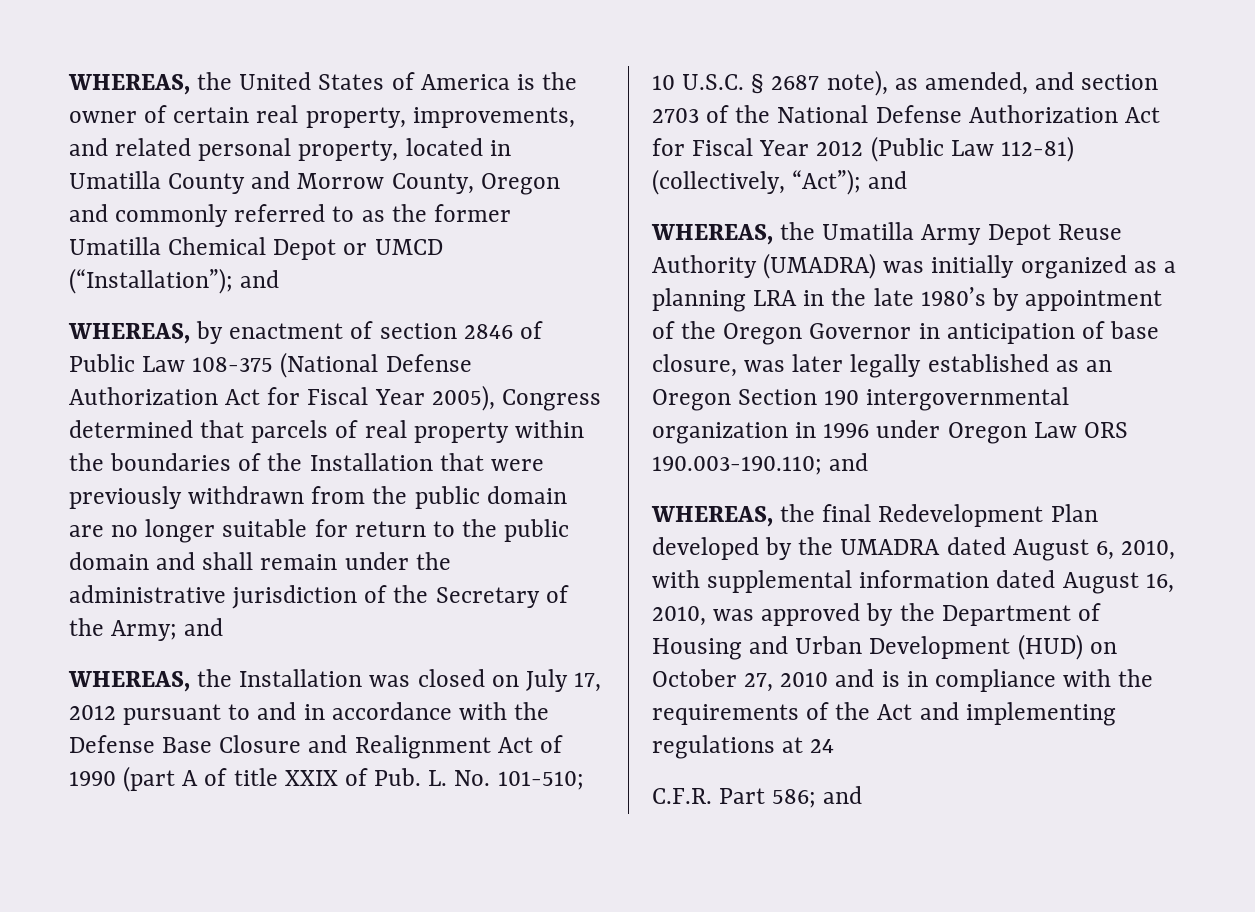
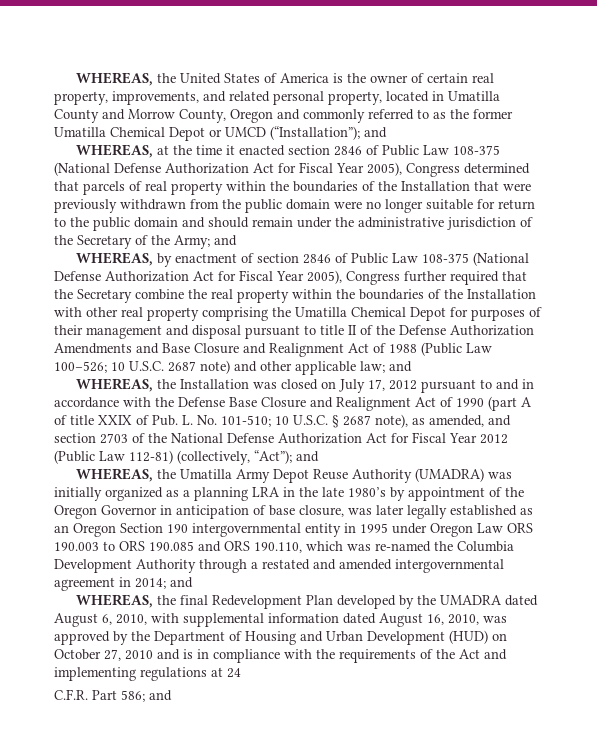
- WHEREAS, by enactment of section 2846 of Public Law 108-375 (National Defense Authorization Act for Fiscal Year 2005), Congress determined that parcels of real property within the boundaries of the Installation that were previously withdrawn from the public domain are no longer suitable for return to the public domain and shall remain under the administrative jurisdiction of the Secretary of the Army; and
+ WHEREAS, at the time it enacted section 2846 of Public Law 108-375 (National Defense Authorization Act for Fiscal Year 2005), Congress determined that parcels of real property within the boundaries of the Installation that were previously withdrawn from the public domain were no longer suitable for return to the public domain and should remain under the administrative jurisdiction of the Secretary of the Army; and
+ WHEREAS, by enactment of section 2846 of Public Law 108-375 (National Defense Authorization Act for Fiscal Year 2005), Congress further required that the Secretary combine the real property within the boundaries of the Installation with other real property comprising the Umatilla Chemical Depot for purposes of their management and disposal pursuant to title II of the Defense Authorization Amendments and Base Closure and Realignment Act of 1988 (Public Law 100–526; 10 U.S.C. 2687 note) and other applicable law; and
- WHEREAS, the Umatilla Army Depot Reuse Authority (UMADRA) was initially organized as a planning LRA in the late 1980’s by appointment of the Oregon Governor in anticipation of base closure, was later legally established as an Oregon Section 190 intergovernmental organization in 1996 under Oregon Law ORS 190.003-190.110; and
+ WHEREAS, the Umatilla Army Depot Reuse Authority (UMADRA) was initially organized as a planning LRA in the late 1980’s by appointment of the Oregon Governor in anticipation of base closure, was later legally established as an Oregon Section 190 intergovernmental entity in 1995 under Oregon Law ORS 190.003 to ORS 190.085 and ORS 190.110, which was re-named the Columbia Development Authority through a restated and amended intergovernmental agreement in 2014; and

